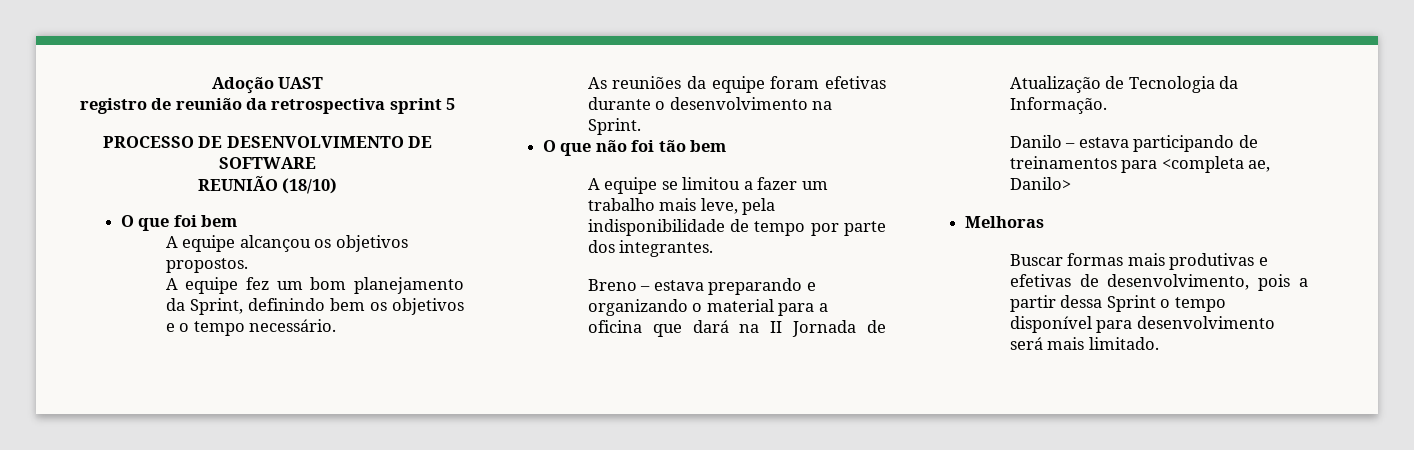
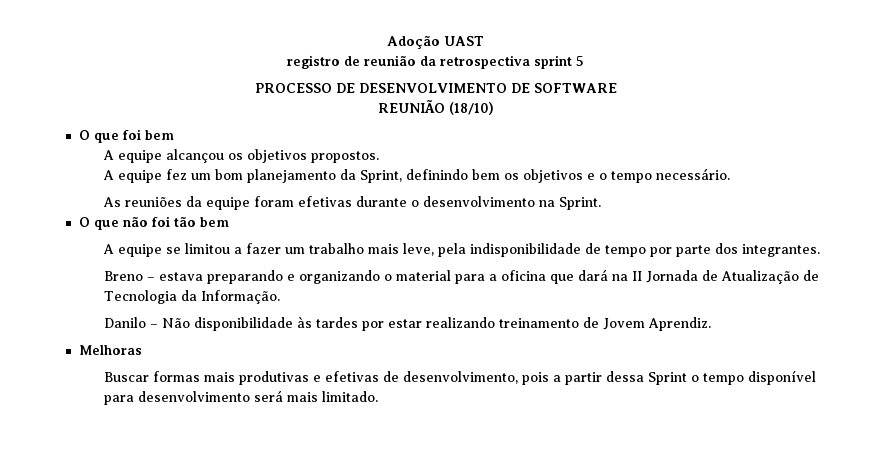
- Danilo – estava participando de treinamentos para <completa ae, Danilo>
+ Danilo – Não disponibilidade às tardes por estar realizando treinamento de Jovem Aprendiz.

